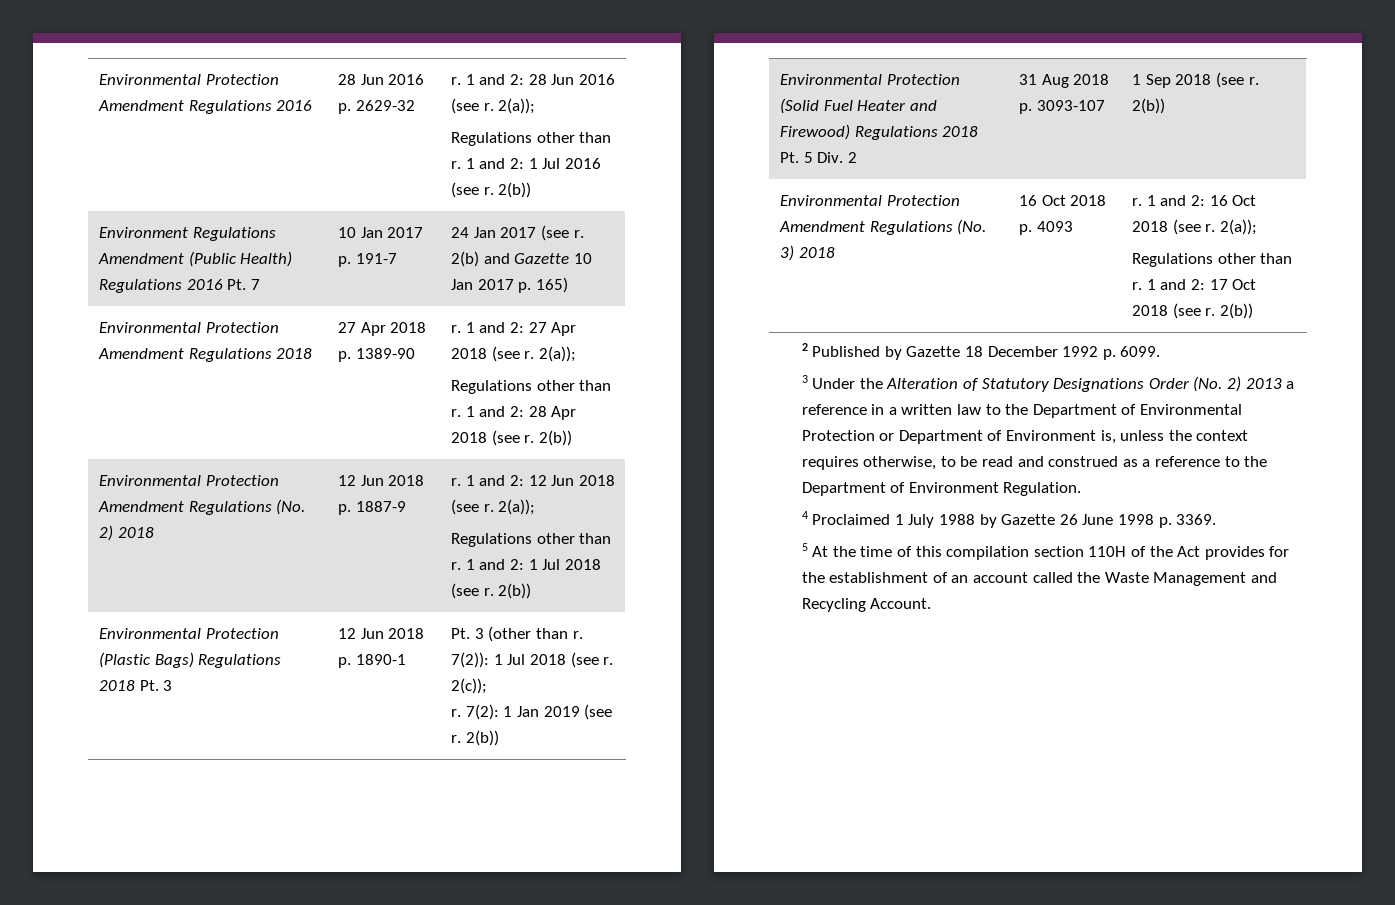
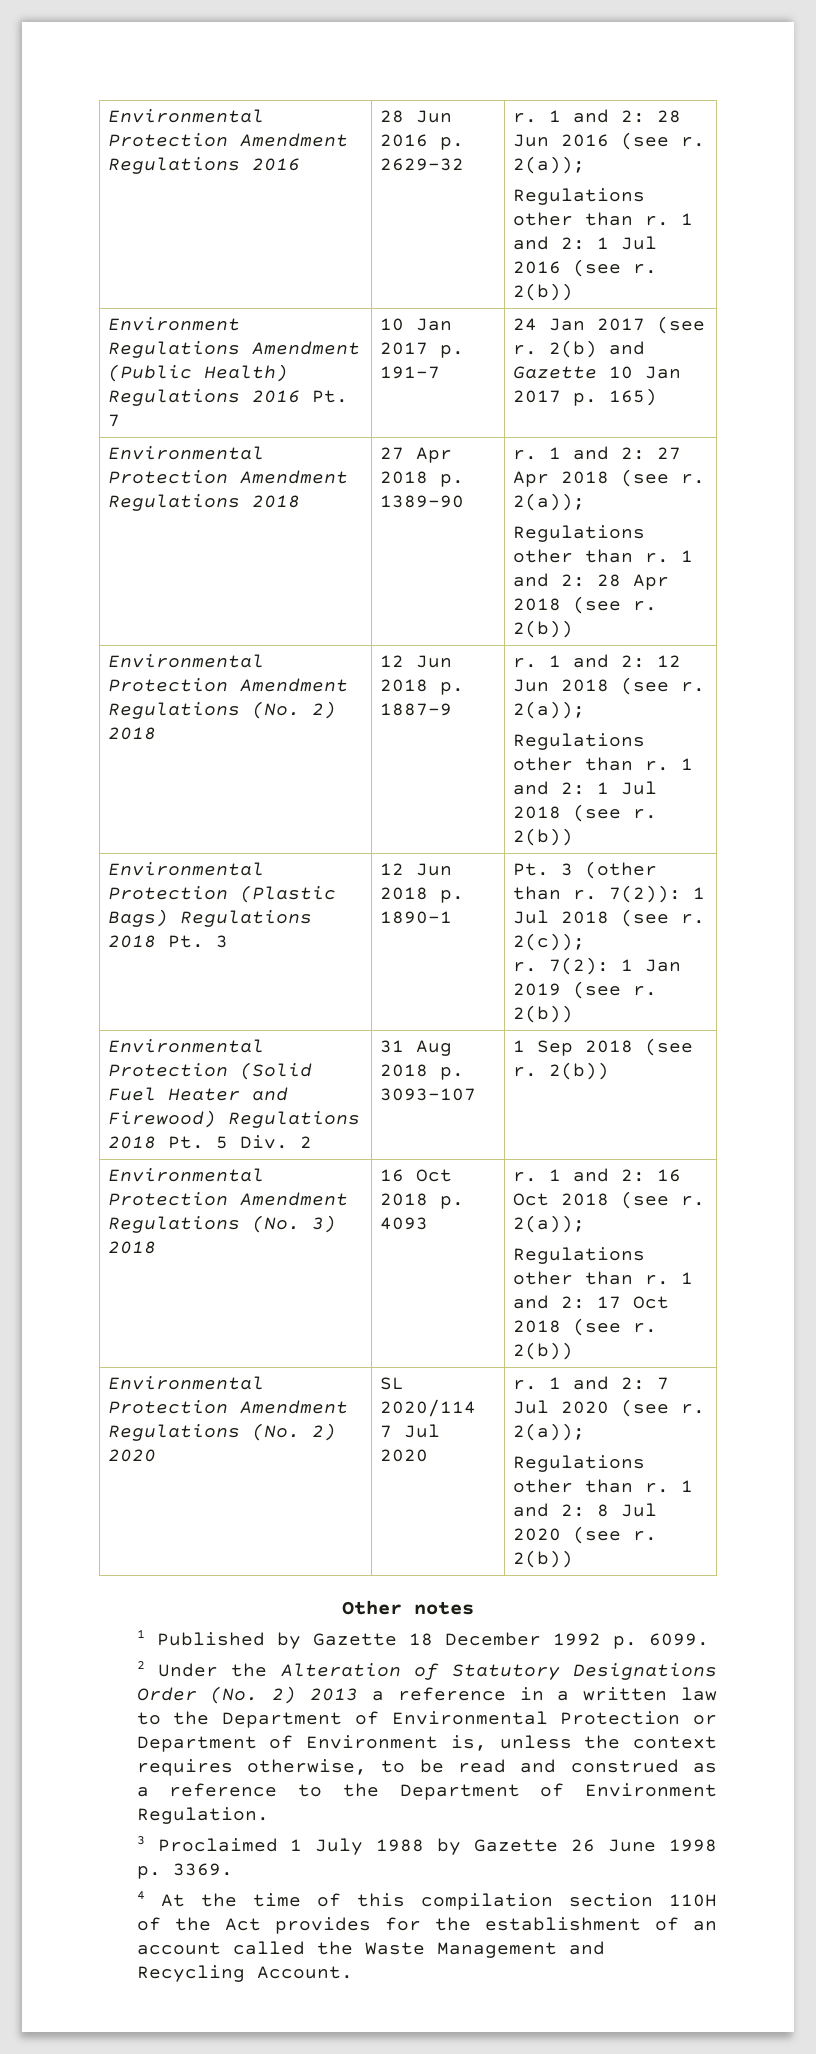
- 2 Published by Gazette 18 December 1992 p. 6099.
+ Environmental Protection Amendment Regulations (No. 2) 2020 | SL 2020/114 7 Jul 2020 | r. 1 and 2: 7 Jul 2020 (see r. 2(a));
+ Regulations other than r. 1 and 2: 8 Jul 2020 (see r. 2(b))
+ Other notes
+ 1 Published by Gazette 18 December 1992 p. 6099.
- 3 Under the Alteration of Statutory Designations Order (No. 2) 2013 a reference in a written law to the Department of Environmental Protection or Department of Environment is, unless the context requires otherwise, to be read and construed as a reference to the Department of Environment Regulation.
+ 2 Under the Alteration of Statutory Designations Order (No. 2) 2013 a reference in a written law to the Department of Environmental Protection or Department of Environment is, unless the context requires otherwise, to be read and construed as a reference to the Department of Environment Regulation.
- 4 Proclaimed 1 July 1988 by Gazette 26 June 1998 p. 3369.
+ 3 Proclaimed 1 July 1988 by Gazette 26 June 1998 p. 3369.
- 5 At the time of this compilation section 110H of the Act provides for the establishment of an account called the Waste Management and Recycling Account.
+ 4 At the time of this compilation section 110H of the Act provides for the establishment of an account called the Waste Management and Recycling Account.

